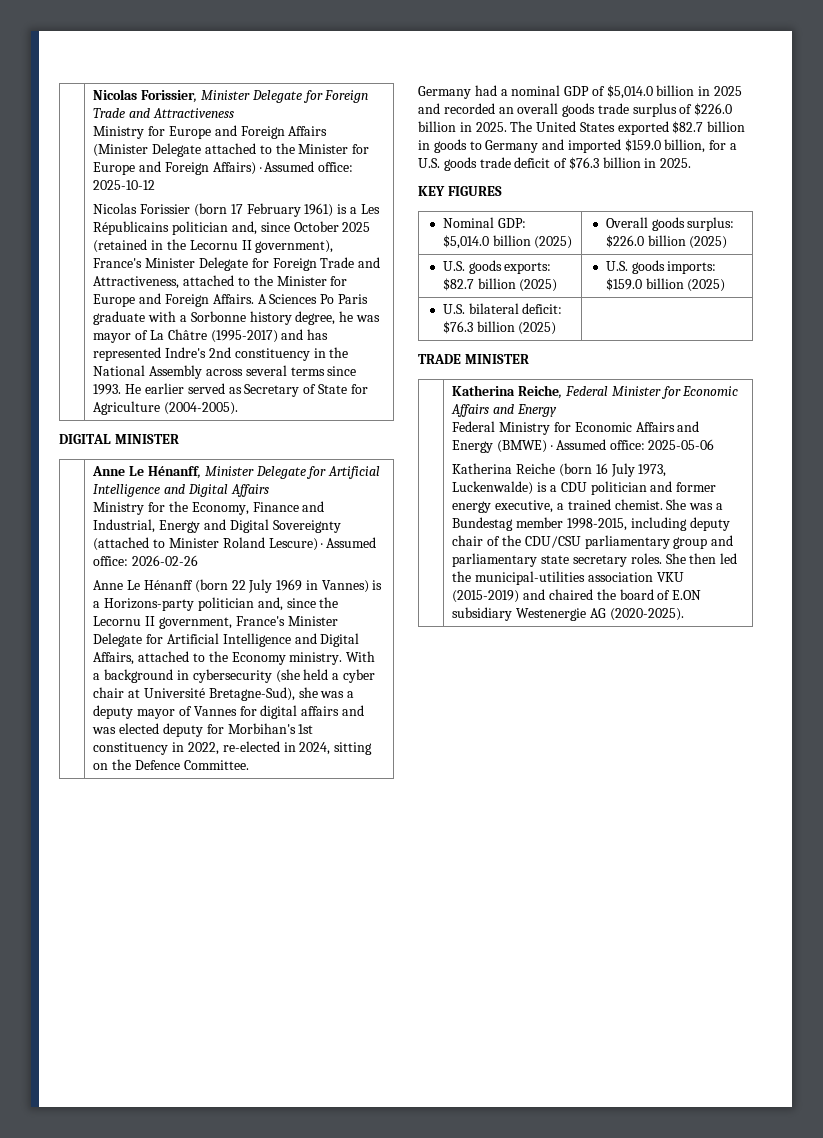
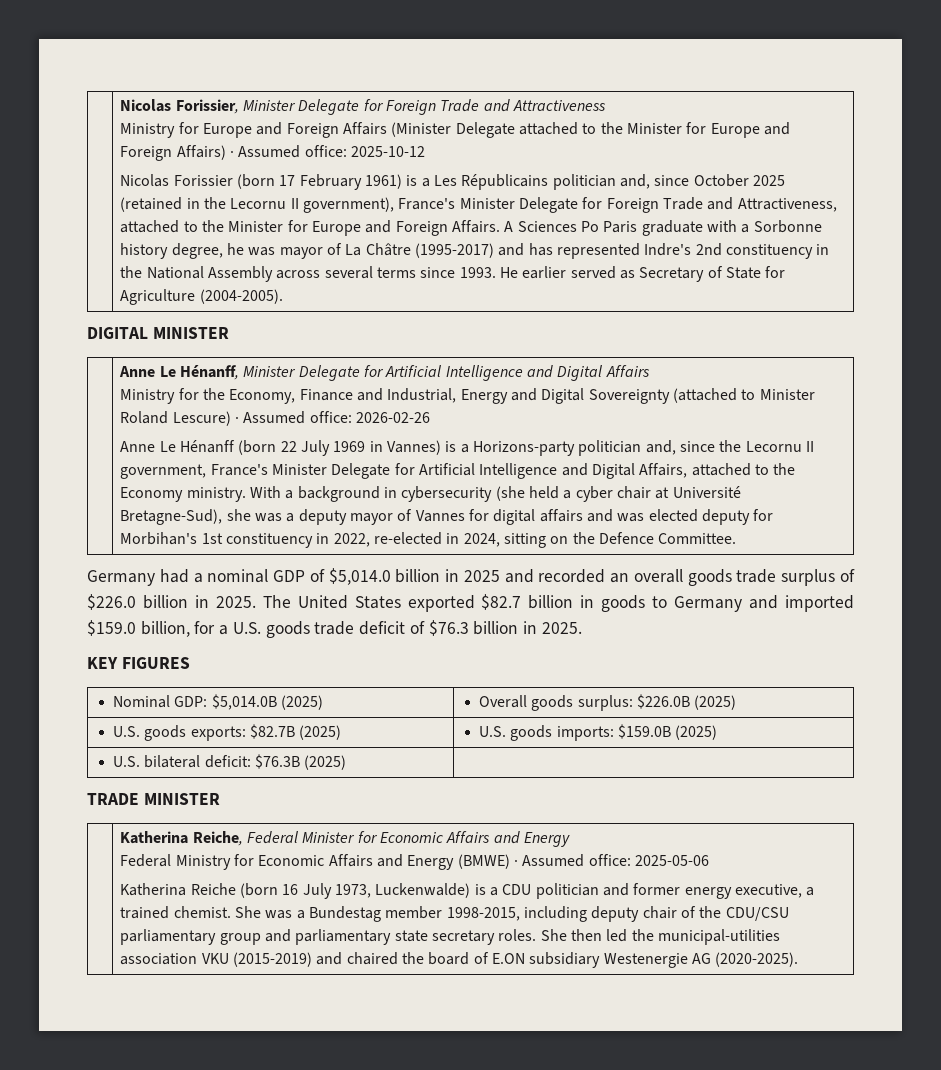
- Nominal GDP: $5,014.0 billion (2025) | Overall goods surplus: $226.0 billion (2025)
+ Nominal GDP: $5,014.0B (2025) | Overall goods surplus: $226.0B (2025)
- U.S. goods exports: $82.7 billion (2025) | U.S. goods imports: $159.0 billion (2025)
+ U.S. goods exports: $82.7B (2025) | U.S. goods imports: $159.0B (2025)
- U.S. bilateral deficit: $76.3 billion (2025) |
+ U.S. bilateral deficit: $76.3B (2025) |

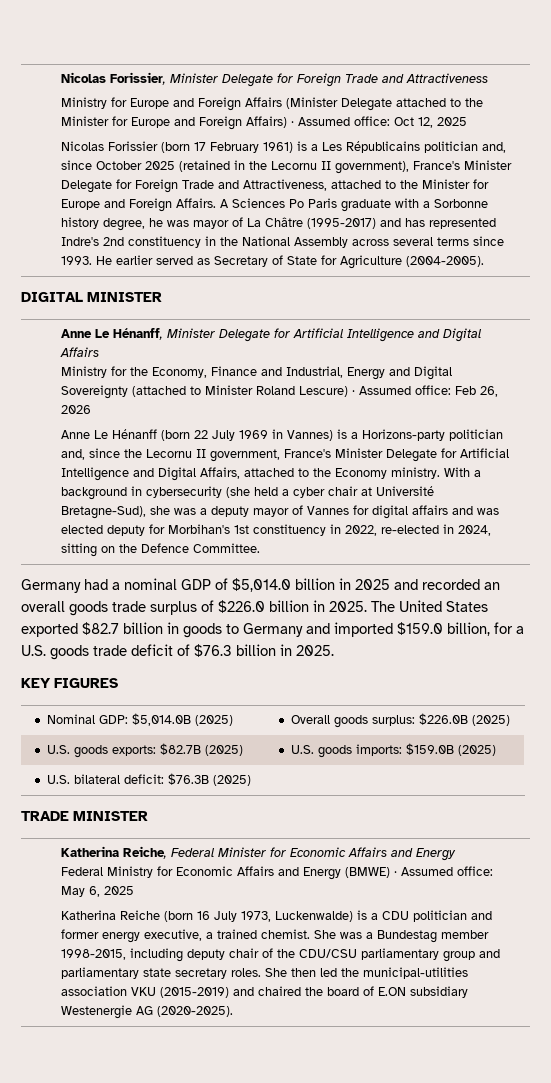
- Ministry for Europe and Foreign Affairs (Minister Delegate attached to the Minister for Europe and Foreign Affairs) · Assumed office: 2025-10-12
+ Ministry for Europe and Foreign Affairs (Minister Delegate attached to the Minister for Europe and Foreign Affairs) · Assumed office: Oct 12, 2025
- Ministry for the Economy, Finance and Industrial, Energy and Digital Sovereignty (attached to Minister Roland Lescure) · Assumed office: 2026-02-26
+ Ministry for the Economy, Finance and Industrial, Energy and Digital Sovereignty (attached to Minister Roland Lescure) · Assumed office: Feb 26, 2026
- Federal Ministry for Economic Affairs and Energy (BMWE) · Assumed office: 2025-05-06
+ Federal Ministry for Economic Affairs and Energy (BMWE) · Assumed office: May 6, 2025

